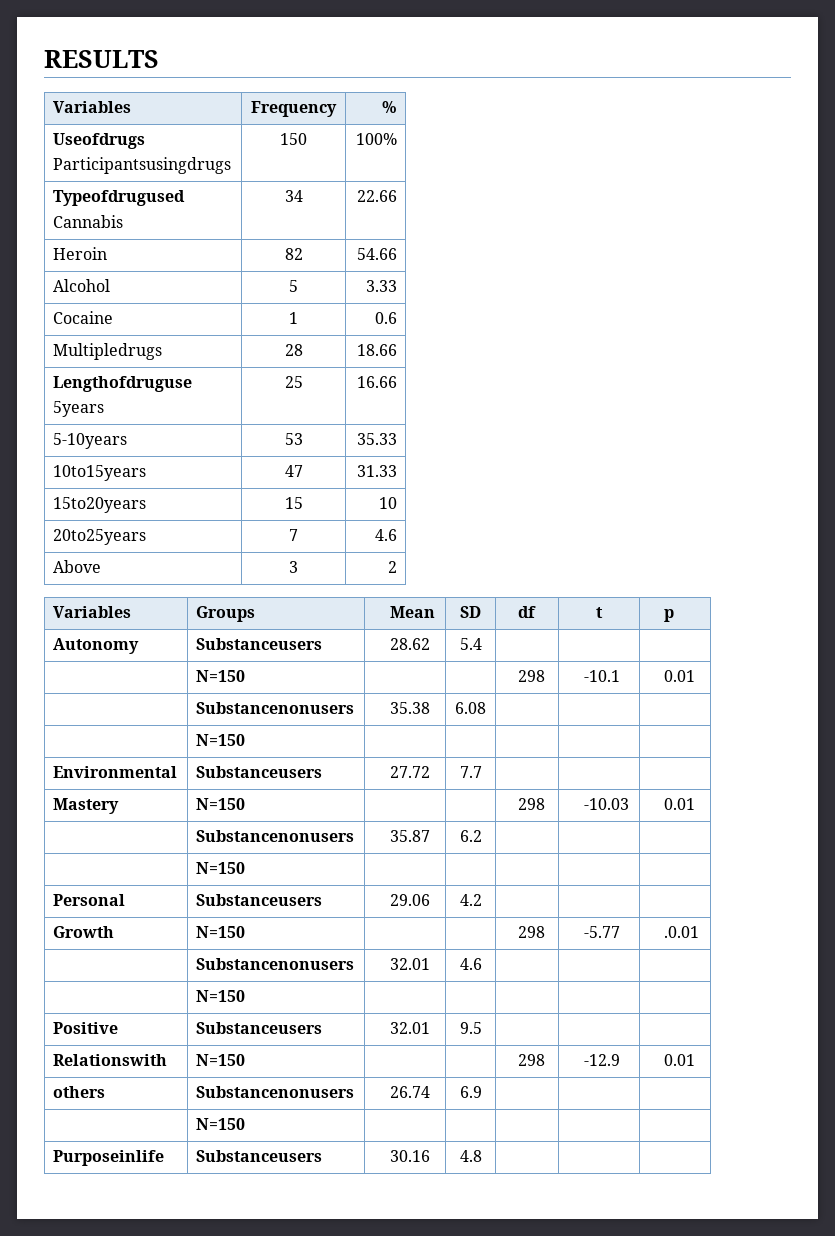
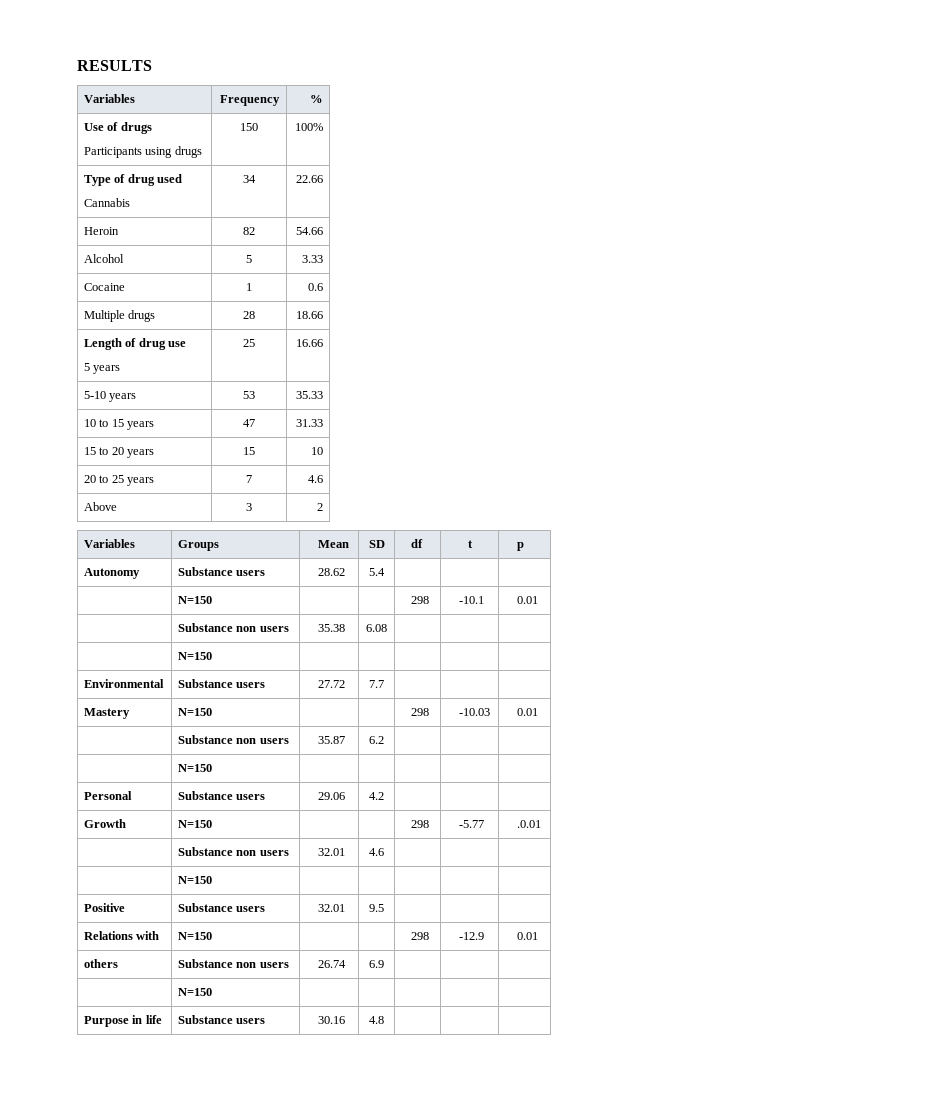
- Useofdrugs
- Participantsusingdrugs | 150 | 100%
- Typeofdrugused
+ Use of drugs
+ Participants using drugs | 150 | 100%
+ Type of drug used
- Multipledrugs | 28 | 18.66
+ Multiple drugs | 28 | 18.66
- Lengthofdruguse
- 5years | 25 | 16.66
+ Length of drug use
+ 5 years | 25 | 16.66
- 5-10years | 53 | 35.33
+ 5-10 years | 53 | 35.33
- 10to15years | 47 | 31.33
- 15to20years | 15 | 10
- 20to25years | 7 | 4.6
+ 10 to 15 years | 47 | 31.33
+ 15 to 20 years | 15 | 10
+ 20 to 25 years | 7 | 4.6
- Autonomy | Substanceusers | 28.62 | 5.4 | | |
+ Autonomy | Substance users | 28.62 | 5.4 | | |
- | Substancenonusers | 35.38 | 6.08 | | |
+ | Substance non users | 35.38 | 6.08 | | |
- Environmental | Substanceusers | 27.72 | 7.7 | | |
+ Environmental | Substance users | 27.72 | 7.7 | | |
- | Substancenonusers | 35.87 | 6.2 | | |
+ | Substance non users | 35.87 | 6.2 | | |
- Personal | Substanceusers | 29.06 | 4.2 | | |
+ Personal | Substance users | 29.06 | 4.2 | | |
- | Substancenonusers | 32.01 | 4.6 | | |
+ | Substance non users | 32.01 | 4.6 | | |
- Positive | Substanceusers | 32.01 | 9.5 | | |
+ Positive | Substance users | 32.01 | 9.5 | | |
- Relationswith | N=150 | | | 298 | -12.9 | 0.01
+ Relations with | N=150 | | | 298 | -12.9 | 0.01
- others | Substancenonusers | 26.74 | 6.9 | | |
+ others | Substance non users | 26.74 | 6.9 | | |
- Purposeinlife | Substanceusers | 30.16 | 4.8 | | |
+ Purpose in life | Substance users | 30.16 | 4.8 | | |

